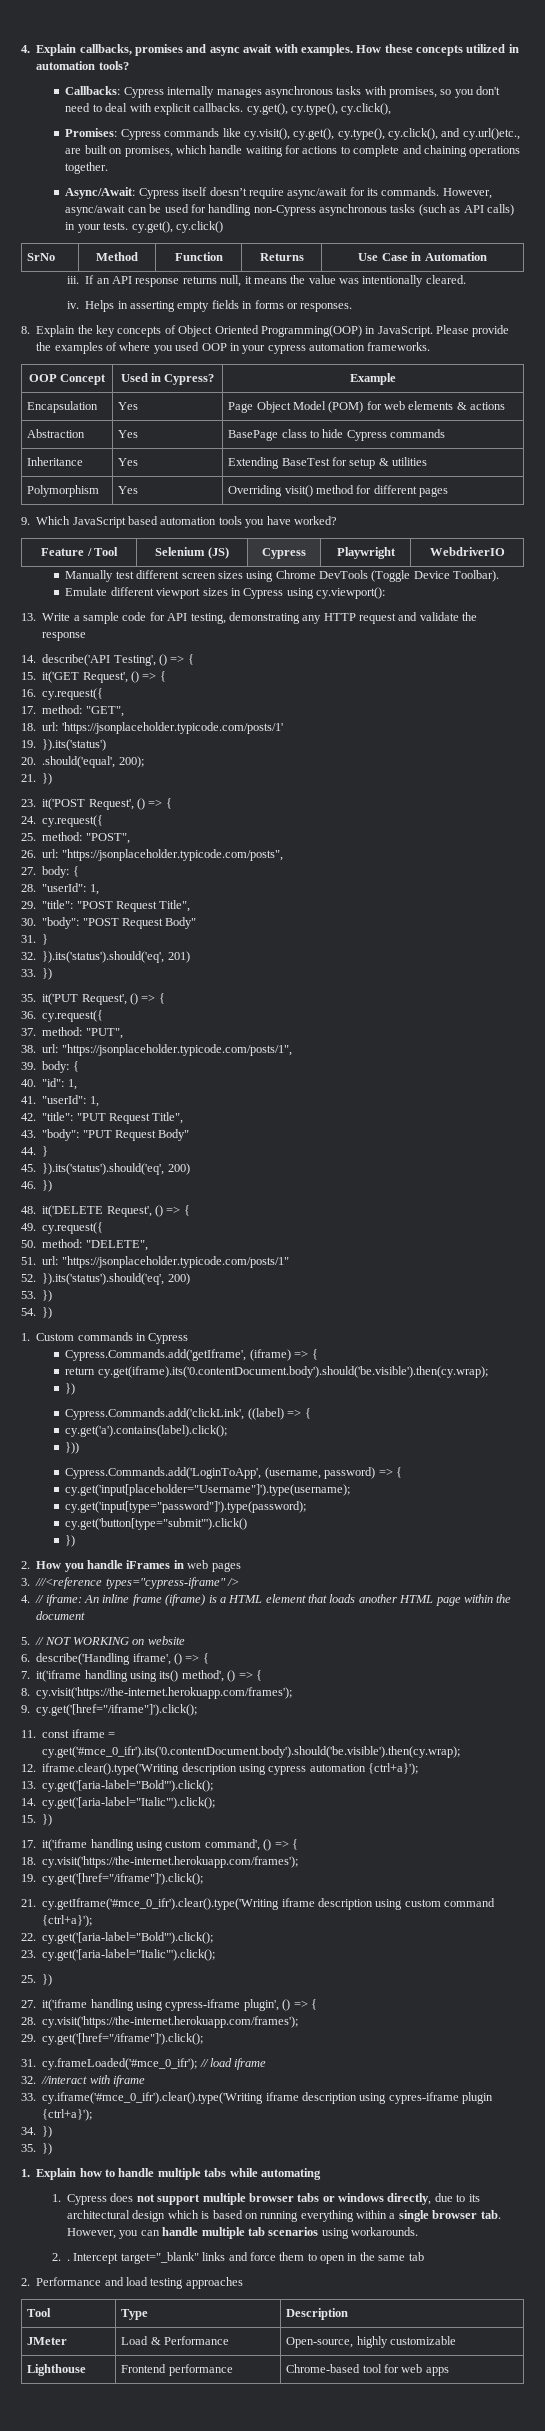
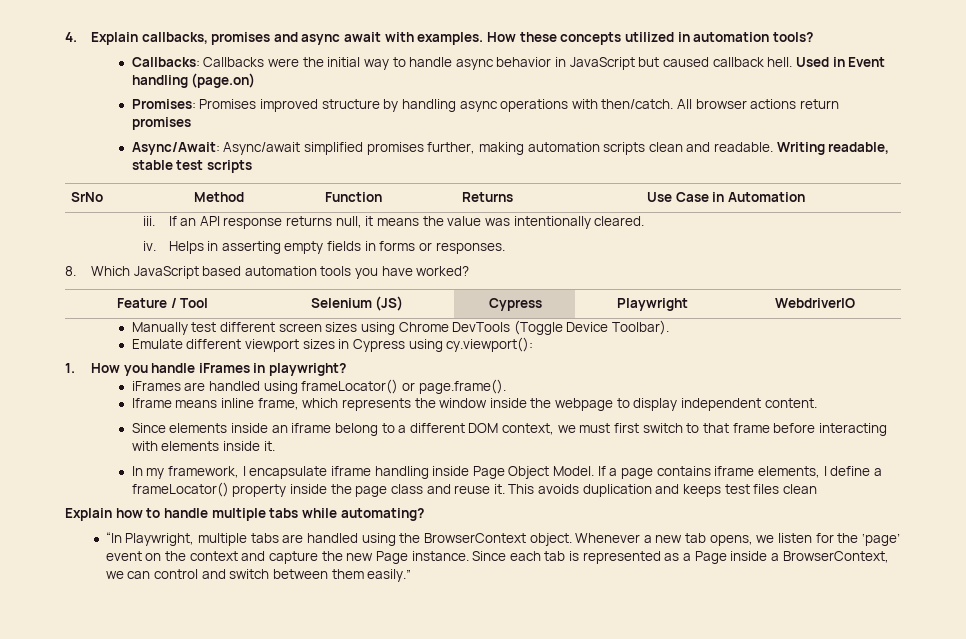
- Callbacks: Cypress internally manages asynchronous tasks with promises, so you don't need to deal with explicit callbacks. cy.get(), cy.type(), cy.click(),
- Promises: Cypress commands like cy.visit(), cy.get(), cy.type(), cy.click(), and cy.url()etc., are built on promises, which handle waiting for actions to complete and chaining operations together.
- Async/Await: Cypress itself doesn’t require async/await for its commands. However, async/await can be used for handling non-Cypress asynchronous tasks (such as API calls) in your tests. cy.get(), cy.click()
+ Callbacks: Callbacks were the initial way to handle async behavior in JavaScript but caused callback hell. Used in Event handling (page.on)
+ Promises: Promises improved structure by handling async operations with then/catch. All browser actions return promises
+ Async/Await: Async/await simplified promises further, making automation scripts clean and readable. Writing readable, stable test scripts
- 8. Explain the key concepts of Object Oriented Programming(OOP) in JavaScript. Please provide the examples of where you used OOP in your cypress automation frameworks.
- OOP Concept | Used in Cypress? | Example
- Encapsulation | Yes | Page Object Model (POM) for web elements & actions
- Abstraction | Yes | BasePage class to hide Cypress commands
- Inheritance | Yes | Extending BaseTest for setup & utilities
- Polymorphism | Yes | Overriding visit() method for different pages
- 9. Which JavaScript based automation tools you have worked?
+ 8. Which JavaScript based automation tools you have worked?
- 13. Write a sample code for API testing, demonstrating any HTTP request and validate the response
- 14. describe('API Testing', () => {
- 15. it('GET Request', () => {
- 16. cy.request({
- 17. method: "GET",
- 18. url: 'https://jsonplaceholder.typicode.com/posts/1'
- 19. }).its('status')
- 20. .should('equal', 200);
- 21. })
- 23. it('POST Request', () => {
- 24. cy.request({
- 25. method: "POST",
- 26. url: "https://jsonplaceholder.typicode.com/posts",
- 27. body: {
- 28. "userId": 1,
- 29. "title": "POST Request Title",
- 30. "body": "POST Request Body"
- 31. }
- 32. }).its('status').should('eq', 201)
- 33. })
- 35. it('PUT Request', () => {
- 36. cy.request({
- 37. method: "PUT",
- 38. url: "https://jsonplaceholder.typicode.com/posts/1",
- 39. body: {
- 40. "id": 1,
- 41. "userId": 1,
- 42. "title": "PUT Request Title",
- 43. "body": "PUT Request Body"
- 44. }
- 45. }).its('status').should('eq', 200)
- 46. })
- 48. it('DELETE Request', () => {
- 49. cy.request({
- 50. method: "DELETE",
- 51. url: "https://jsonplaceholder.typicode.com/posts/1"
- 52. }).its('status').should('eq', 200)
- 53. })
- 54. })
- 1. Custom commands in Cypress
- Cypress.Commands.add('getIframe', (iframe) => {
- return cy.get(iframe).its('0.contentDocument.body').should('be.visible').then(cy.wrap);
- })
- Cypress.Commands.add('clickLink', ((label) => {
- cy.get('a').contains(label).click();
- }))
- Cypress.Commands.add('LoginToApp', (username, password) => {
- cy.get('input[placeholder="Username"]').type(username);
- cy.get('input[type="password"]').type(password);
- cy.get('button[type="submit"').click()
- })
- 2. How you handle iFrames in web pages
- 3. ///<reference types="cypress-iframe" />
- 4. // iframe: An inline frame (iframe) is a HTML element that loads another HTML page within the document
- 5. // NOT WORKING on website
- 6. describe('Handling iframe', () => {
- 7. it('iframe handling using its() method', () => {
- 8. cy.visit('https://the-internet.herokuapp.com/frames');
- 9. cy.get('[href="/iframe"]').click();
- 11. const iframe = cy.get('#mce_0_ifr').its('0.contentDocument.body').should('be.visible').then(cy.wrap);
- 12. iframe.clear().type('Writing description using cypress automation {ctrl+a}');
- 13. cy.get('[aria-label="Bold"').click();
- 14. cy.get('[aria-label="Italic"').click();
- 15. })
- 17. it('iframe handling using custom command', () => {
- 18. cy.visit('https://the-internet.herokuapp.com/frames');
- 19. cy.get('[href="/iframe"]').click();
- 21. cy.getIframe('#mce_0_ifr').clear().type('Writing iframe description using custom command {ctrl+a}');
- 22. cy.get('[aria-label="Bold"').click();
- 23. cy.get('[aria-label="Italic"').click();
- 25. })
- 27. it('iframe handling using cypress-iframe plugin', () => {
- 28. cy.visit('https://the-internet.herokuapp.com/frames');
- 29. cy.get('[href="/iframe"]').click();
- 31. cy.frameLoaded('#mce_0_ifr'); // load iframe
- 32. //interact with iframe
- 33. cy.iframe('#mce_0_ifr').clear().type('Writing iframe description using cypres-iframe plugin {ctrl+a}');
- 34. })
- 35. })
- 1. Explain how to handle multiple tabs while automating
- 1. Cypress does not support multiple browser tabs or windows directly, due to its architectural design which is based on running everything within a single browser tab. However, you can handle multiple tab scenarios using workarounds.
- 2. . Intercept target="_blank" links and force them to open in the same tab
- 2. Performance and load testing approaches
- Tool | Type | Description
- JMeter | Load & Performance | Open-source, highly customizable
- Lighthouse | Frontend performance | Chrome-based tool for web apps
+ 1. How you handle iFrames in playwright?
+ iFrames are handled using frameLocator() or page.frame().
+ Iframe means inline frame, which represents the window inside the webpage to display independent content.
+ Since elements inside an iframe belong to a different DOM context, we must first switch to that frame before interacting with elements inside it.
+ In my framework, I encapsulate iframe handling inside Page Object Model. If a page contains iframe elements, I define a frameLocator() property inside the page class and reuse it. This avoids duplication and keeps test files clean
+ Explain how to handle multiple tabs while automating?
+ “In Playwright, multiple tabs are handled using the BrowserContext object. Whenever a new tab opens, we listen for the ‘page’ event on the context and capture the new Page instance. Since each tab is represented as a Page inside a BrowserContext, we can control and switch between them easily.”

